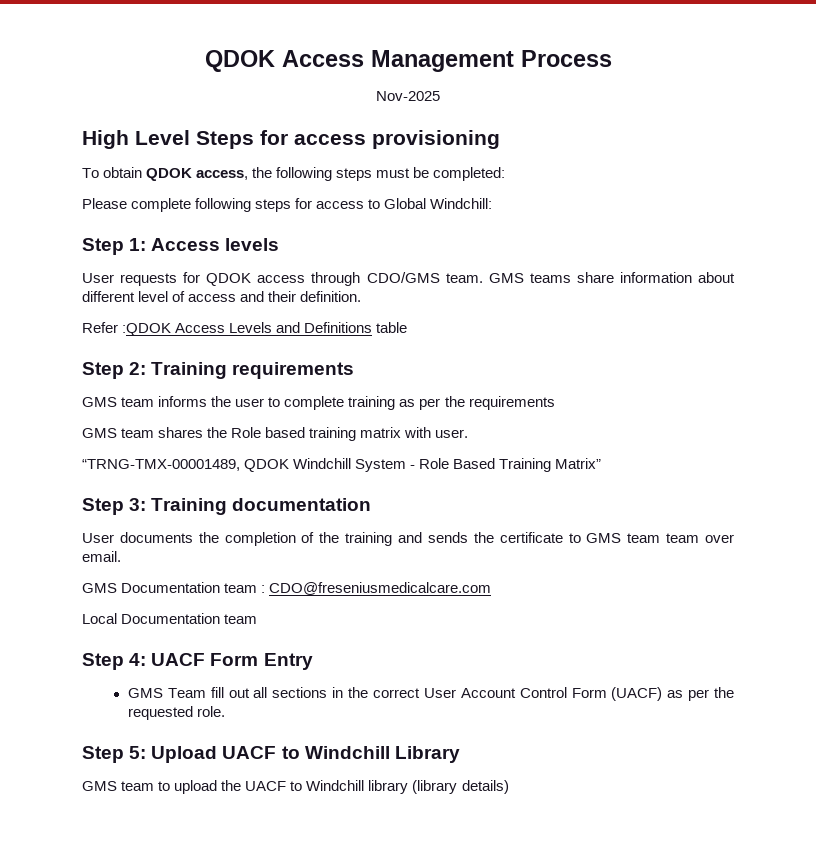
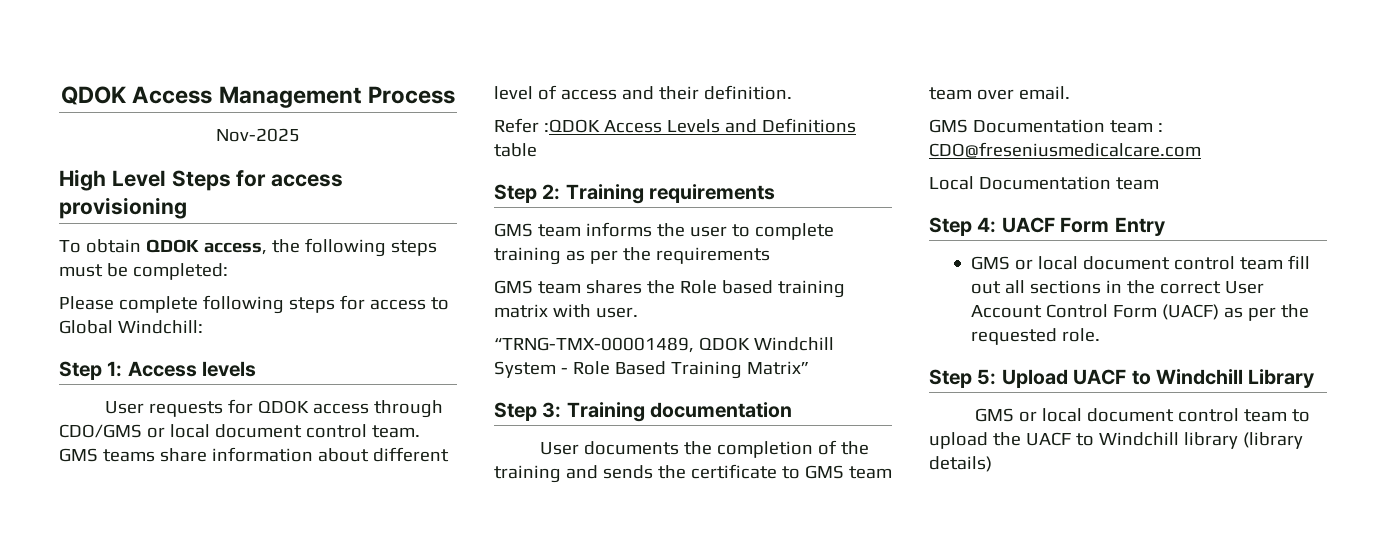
- User requests for QDOK access through CDO/GMS team.
+ User requests for QDOK access through CDO/GMS or local document control team.
- GMS Team fill out all sections in the correct User Account Control Form (UACF) as per the requested role.
+ GMS or local document control team fill out all sections in the correct User Account Control Form (UACF) as per the requested role.
- GMS team to upload the UACF to Windchill library (library details)
+ GMS or local document control team to upload the UACF to Windchill library (library details)

